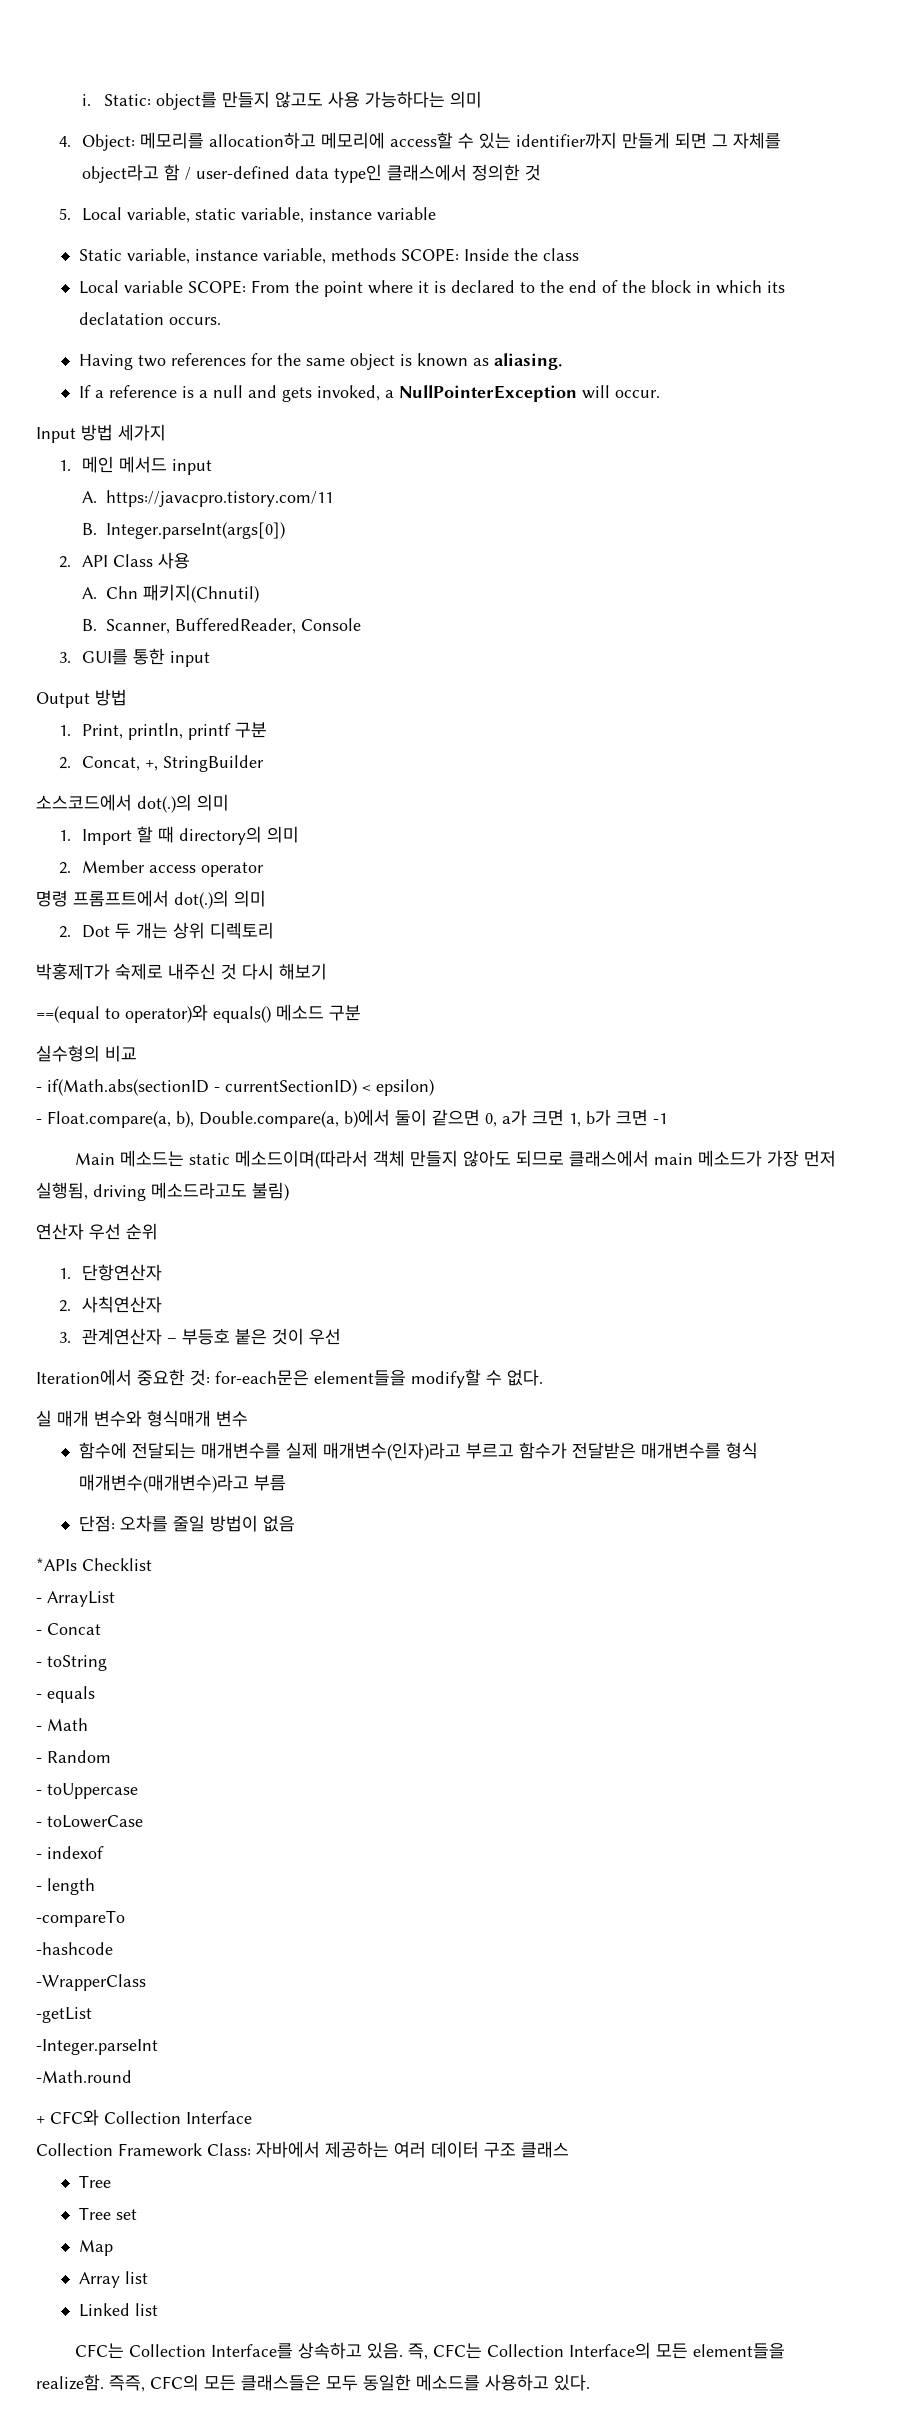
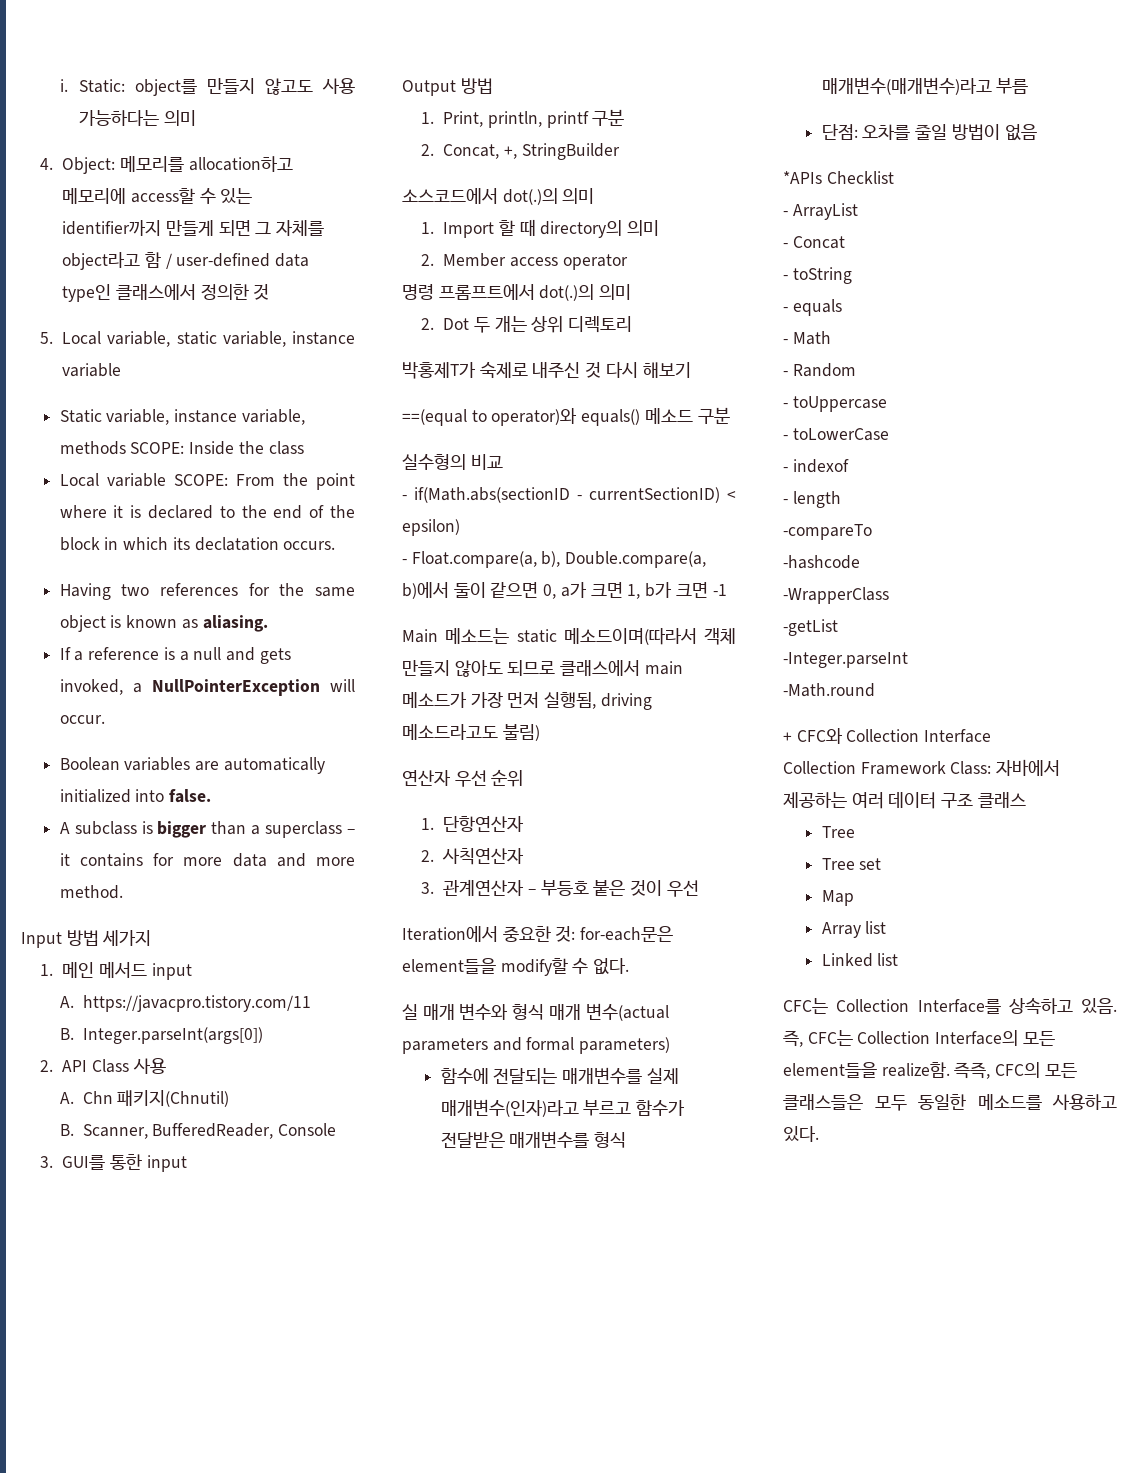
+ Boolean variables are automatically initialized into false.
+ A subclass is bigger than a superclass – it contains for more data and more method.
- 실 매개 변수와 형식매개 변수
+ 실 매개 변수와 형식 매개 변수(actual parameters and formal parameters)

